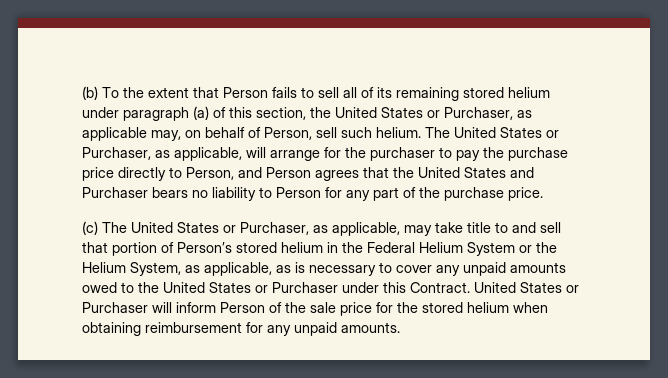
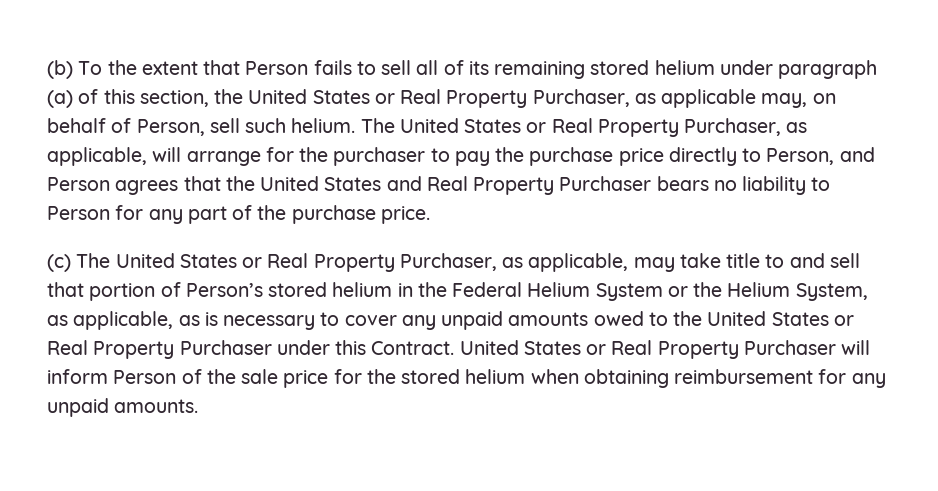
- (b) To the extent that Person fails to sell all of its remaining stored helium under paragraph (a) of this section, the United States or Purchaser, as applicable may, on behalf of Person, sell such helium.
+ (b) To the extent that Person fails to sell all of its remaining stored helium under paragraph (a) of this section, the United States or Real Property Purchaser, as applicable may, on behalf of Person, sell such helium.
- The United States or Purchaser, as applicable, will arrange for the purchaser to pay the purchase price directly to Person, and Person agrees that the United States and Purchaser bears no liability to Person for any part of the purchase price.
+ The United States or Real Property Purchaser, as applicable, will arrange for the purchaser to pay the purchase price directly to Person, and Person agrees that the United States and Real Property Purchaser bears no liability to Person for any part of the purchase price.
- (c) The United States or Purchaser, as applicable, may take title to and sell that portion of Person’s stored helium in the Federal Helium System or the Helium System, as applicable, as is necessary to cover any unpaid amounts owed to the United States or Purchaser under this Contract.
+ (c) The United States or Real Property Purchaser, as applicable, may take title to and sell that portion of Person’s stored helium in the Federal Helium System or the Helium System, as applicable, as is necessary to cover any unpaid amounts owed to the United States or Real Property Purchaser under this Contract.
- United States or Purchaser will inform Person of the sale price for the stored helium when obtaining reimbursement for any unpaid amounts.
+ United States or Real Property Purchaser will inform Person of the sale price for the stored helium when obtaining reimbursement for any unpaid amounts.

